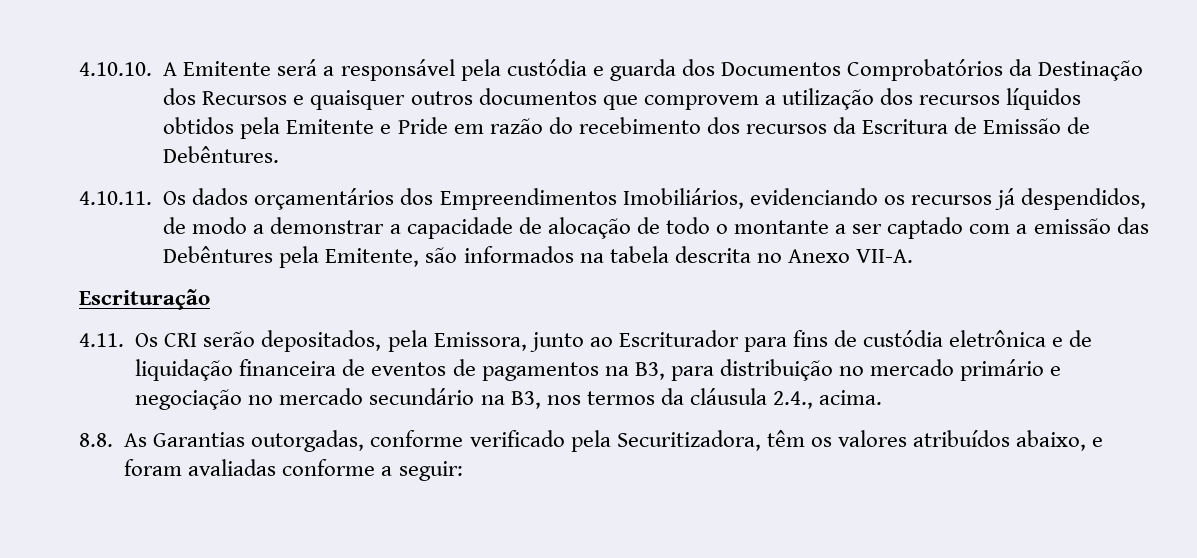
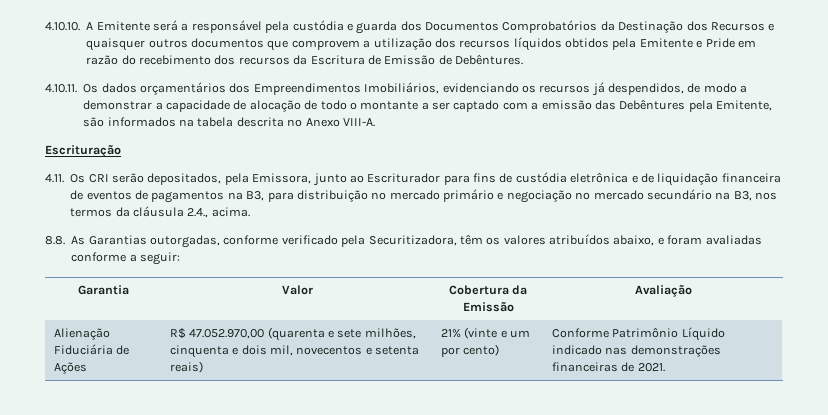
- 4.10.11. Os dados orçamentários dos Empreendimentos Imobiliários, evidenciando os recursos já despendidos, de modo a demonstrar a capacidade de alocação de todo o montante a ser captado com a emissão das Debêntures pela Emitente, são informados na tabela descrita no Anexo VII-A.
+ 4.10.11. Os dados orçamentários dos Empreendimentos Imobiliários, evidenciando os recursos já despendidos, de modo a demonstrar a capacidade de alocação de todo o montante a ser captado com a emissão das Debêntures pela Emitente, são informados na tabela descrita no Anexo VIII-A.
+ Garantia | Valor | Cobertura da Emissão | Avaliação
+ Alienação Fiduciária de Ações | R$ 47.052.970,00 (quarenta e sete milhões, cinquenta e dois mil, novecentos e setenta reais) | 21% (vinte e um por cento) | Conforme Patrimônio Líquido indicado nas demonstrações financeiras de 2021.

